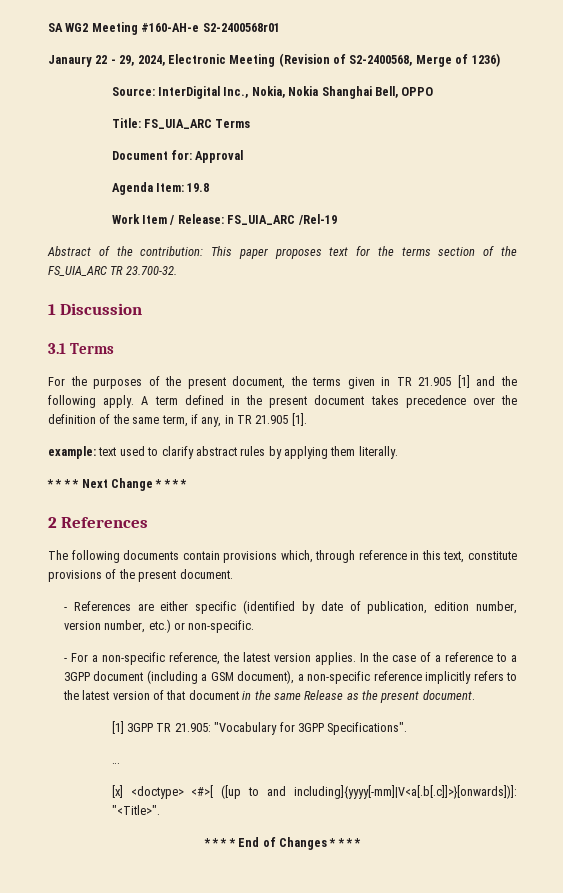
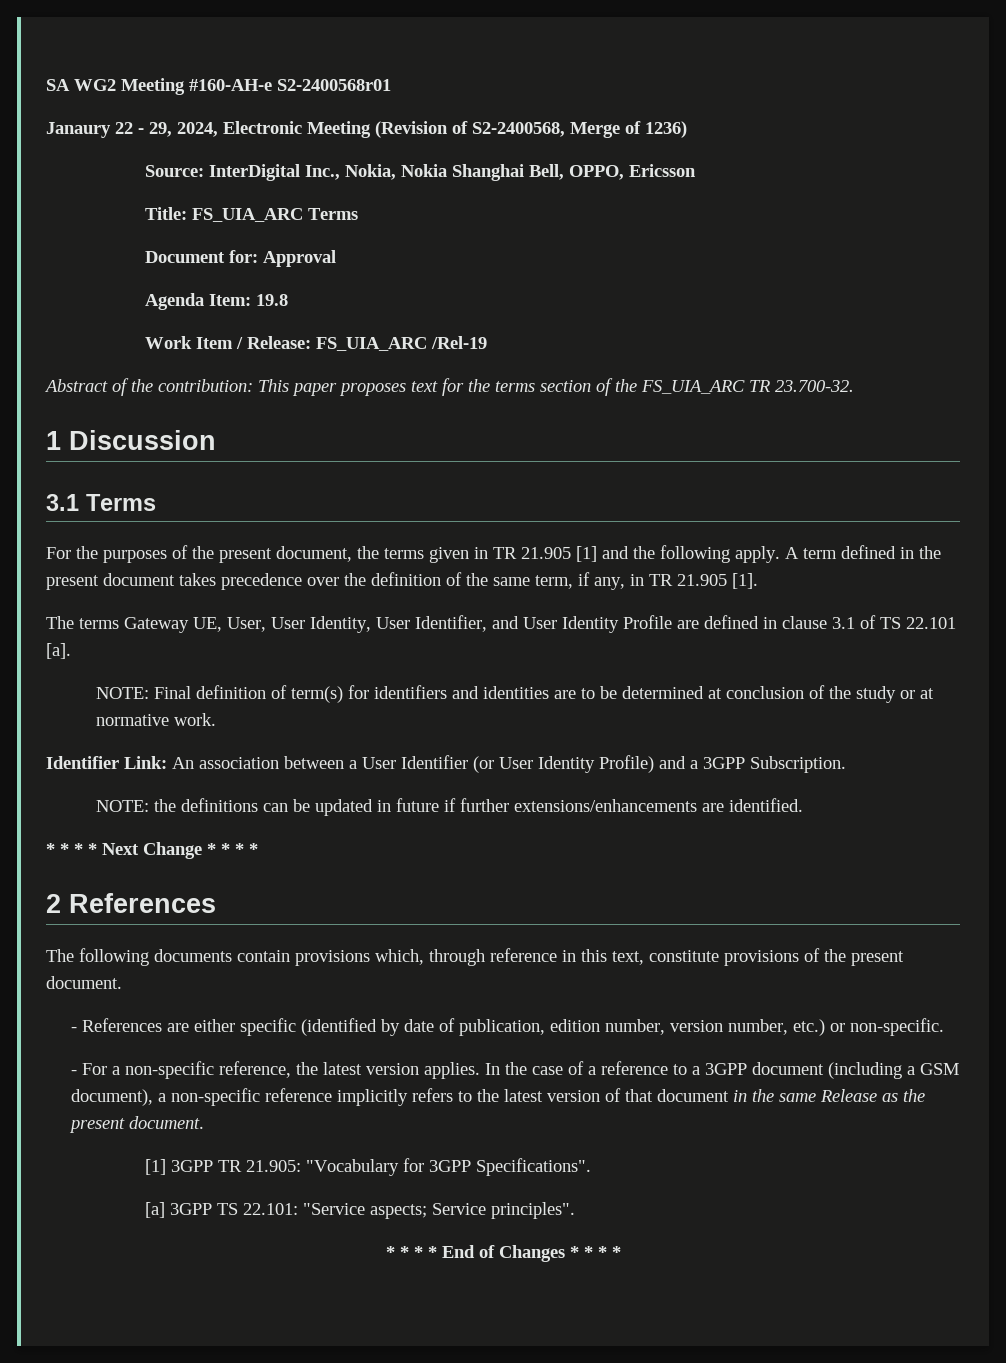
- Source: InterDigital Inc., Nokia, Nokia Shanghai Bell, OPPO
+ Source: InterDigital Inc., Nokia, Nokia Shanghai Bell, OPPO, Ericsson
- example: text used to clarify abstract rules by applying them literally.
+ The terms Gateway UE, User, User Identity, User Identifier, and User Identity Profile are defined in clause 3.1 of TS 22.101 [a].
+ NOTE: Final definition of term(s) for identifiers and identities are to be determined at conclusion of the study or at normative work.
+ Identifier Link: An association between a User Identifier (or User Identity Profile) and a 3GPP Subscription.
+ NOTE: the definitions can be updated in future if further extensions/enhancements are identified.
- …
- [x] <doctype> <#>[ ([up to and including]{yyyy[-mm]|V<a[.b[.c]]>}[onwards])]: "<Title>".
+ [a] 3GPP TS 22.101: "Service aspects; Service principles".

